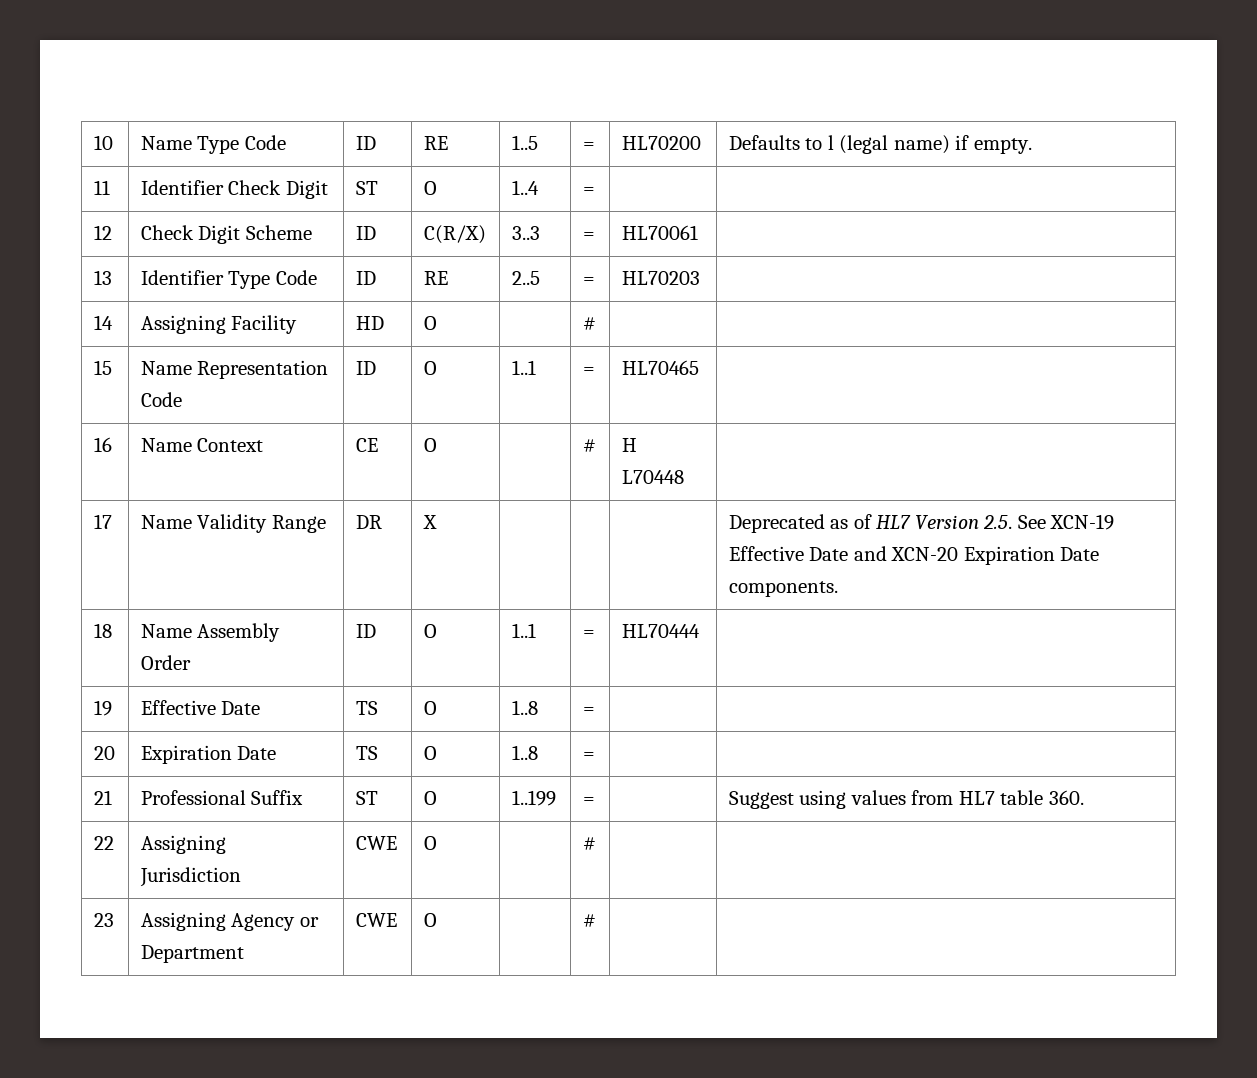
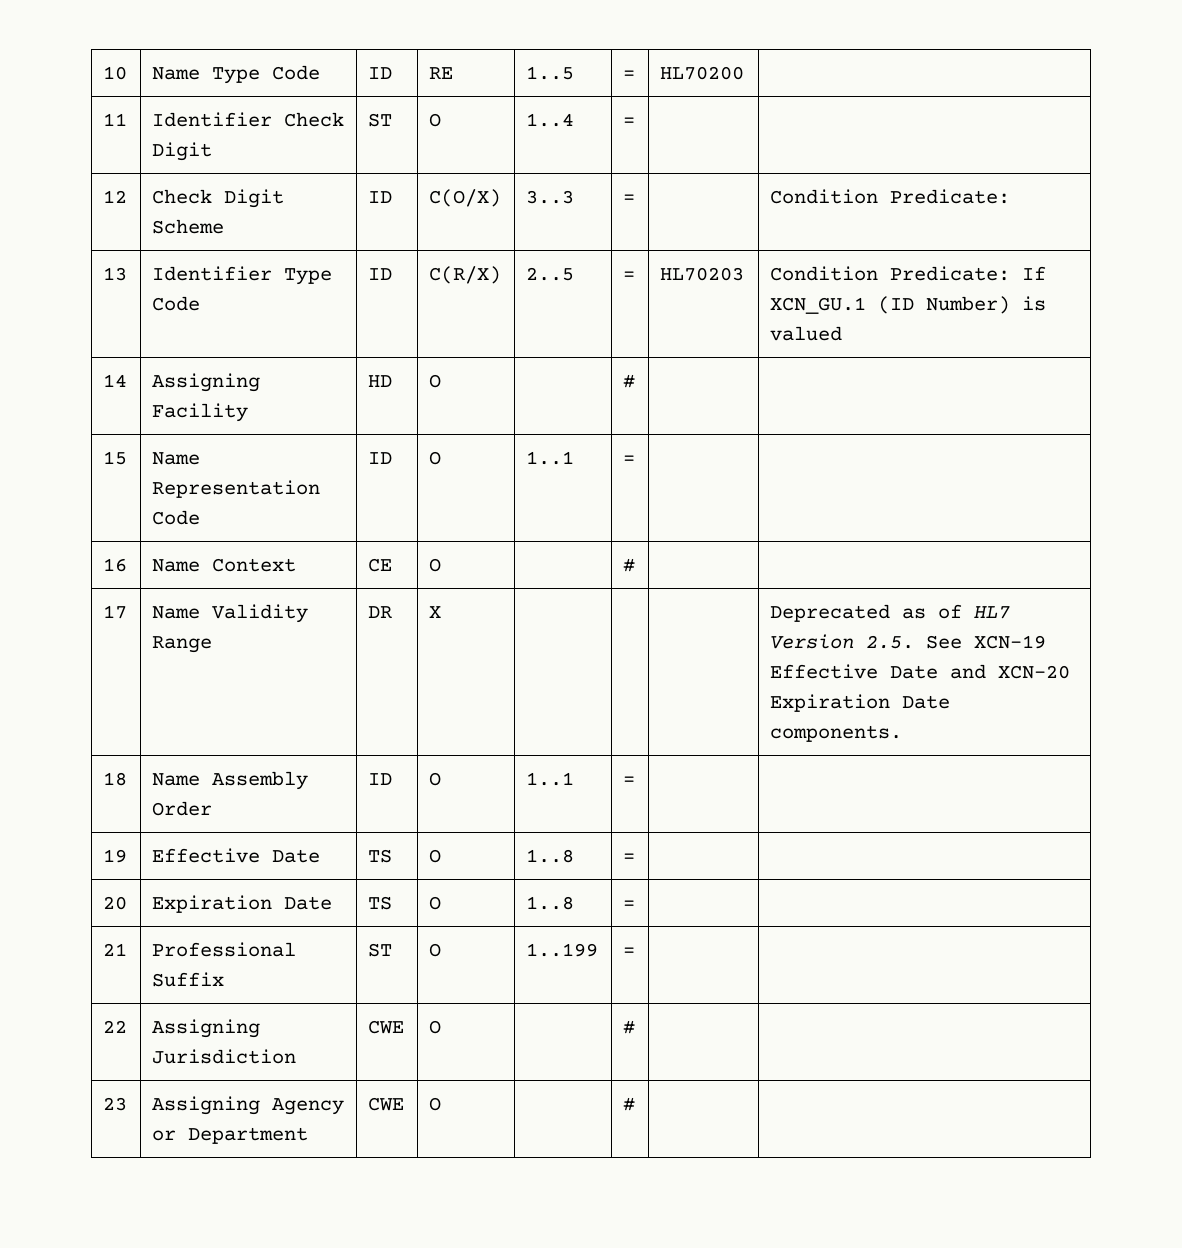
- 10 | Name Type Code | ID | RE | 1..5 | = | HL70200 | Defaults to l (legal name) if empty.
+ 10 | Name Type Code | ID | RE | 1..5 | = | HL70200 |
- 12 | Check Digit Scheme | ID | C(R/X) | 3..3 | = | HL70061 |
+ 12 | Check Digit Scheme | ID | C(O/X) | 3..3 | = | | Condition Predicate:
- 13 | Identifier Type Code | ID | RE | 2..5 | = | HL70203 |
+ 13 | Identifier Type Code | ID | C(R/X) | 2..5 | = | HL70203 | Condition Predicate: If XCN_GU.1 (ID Number) is valued
- 15 | Name Representation Code | ID | O | 1..1 | = | HL70465 |
+ 15 | Name Representation Code | ID | O | 1..1 | = | |
- 16 | Name Context | CE | O | | # | H L70448 |
+ 16 | Name Context | CE | O | | # | |
- 18 | Name Assembly Order | ID | O | 1..1 | = | HL70444 |
+ 18 | Name Assembly Order | ID | O | 1..1 | = | |
- 21 | Professional Suffix | ST | O | 1..199 | = | | Suggest using values from HL7 table 360.
+ 21 | Professional Suffix | ST | O | 1..199 | = | |

